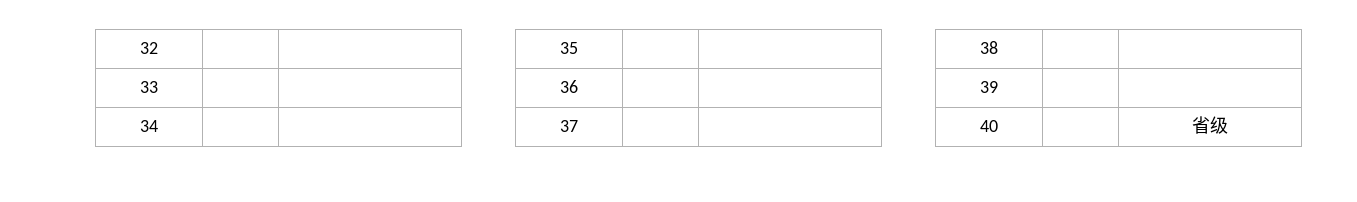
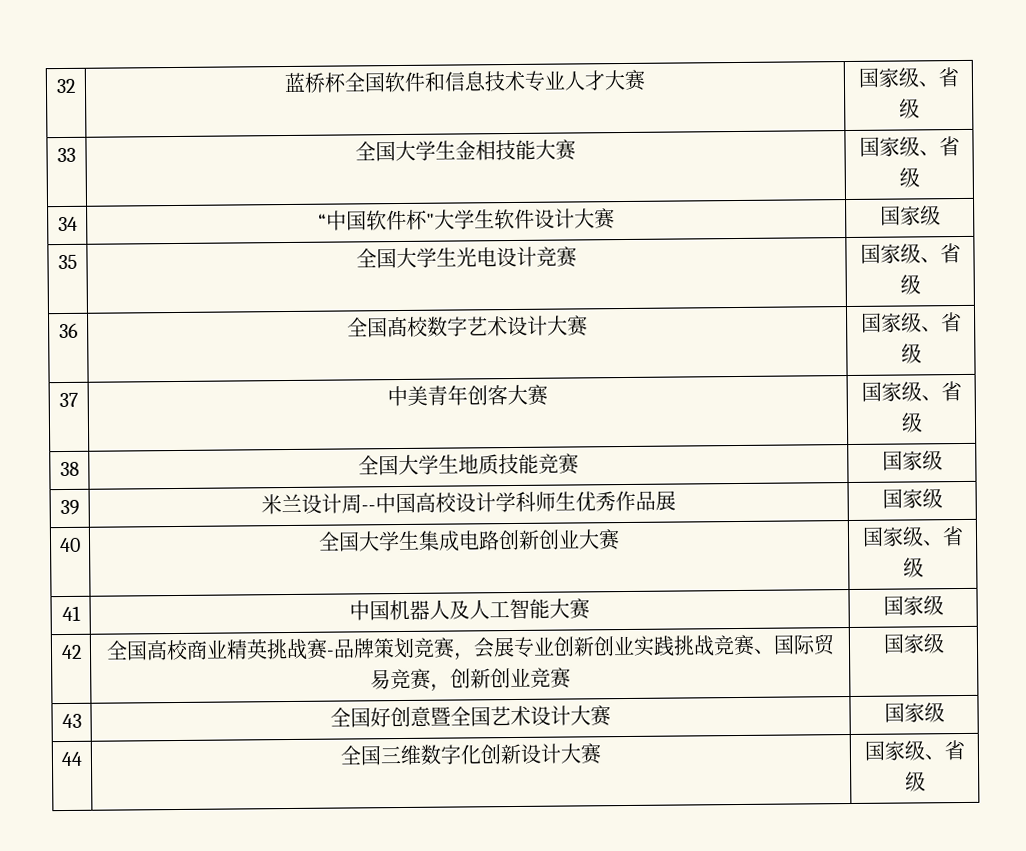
- 32 | |
- 33 | |
- 34 | |
- 35 | |
- 36 | |
- 37 | |
- 38 | |
- 39 | |
- 40 | | 省级
+ 32 | 蓝桥杯全国软件和信息技术专业人才大赛 | 国家级、省级
+ 33 | 全国大学生金相技能大赛 | 国家级、省级
+ 34 | “中国软件杯"大学生软件设计大赛 | 国家级
+ 35 | 全国大学生光电设计竞赛 | 国家级、省级
+ 36 | 全国髙校数字艺术设计大赛 | 国家级、省级
+ 37 | 中美青年创客大赛 | 国家级、省级
+ 38 | 全国大学生地质技能竞赛 | 国家级
+ 39 | 米兰设计周--中国高校设计学科师生优秀作品展 | 国家级
+ 40 | 全国大学生集成电路创新创业大赛 | 国家级、省级
+ 41 | 中国机器人及人工智能大赛 | 国家级
+ 42 | 全国高校商业精英挑战赛-品牌策划竞赛，会展专业创新创业实践挑战竞赛、国际贸易竞赛，创新创业竞赛 | 国家级
+ 43 | 全国好创意暨全国艺术设计大赛 | 国家级
+ 44 | 全国三维数字化创新设计大赛 | 国家级、省级

